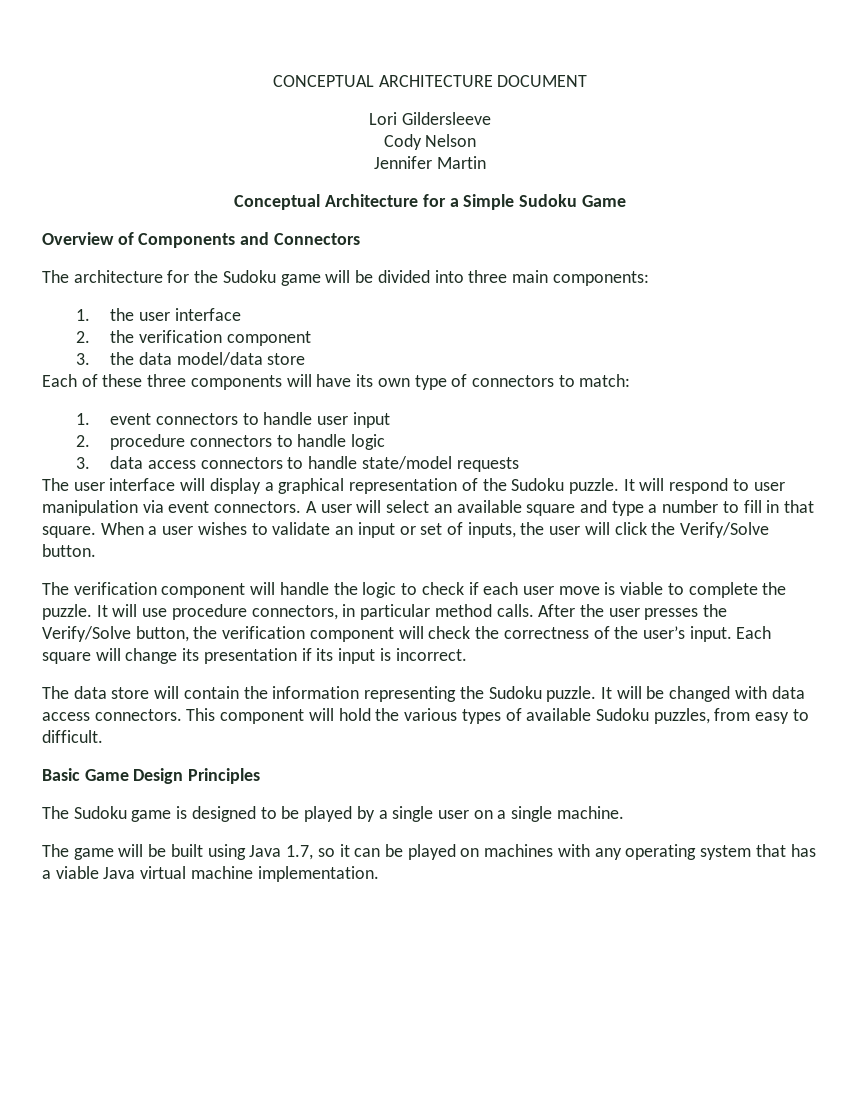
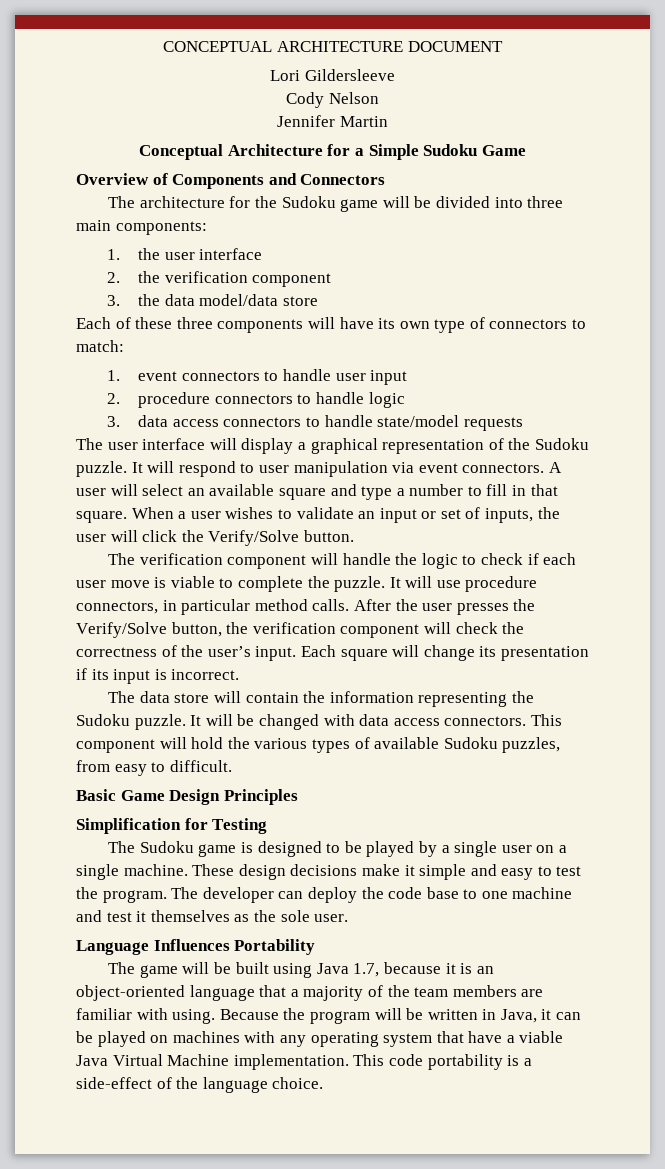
+ Simplification for Testing
+ These design decisions make it simple and easy to test the program. The developer can deploy the code base to one machine and test it themselves as the sole user.
+ Language Influences Portability
- The game will be built using Java 1.7, so it can be played on machines with any operating system that has a viable Java virtual machine implementation.
+ The game will be built using Java 1.7, because it is an object-oriented language that a majority of the team members are familiar with using. Because the program will be written in Java, it can be played on machines with any operating system that have a viable Java Virtual Machine implementation. This code portability is a side-effect of the language choice.

